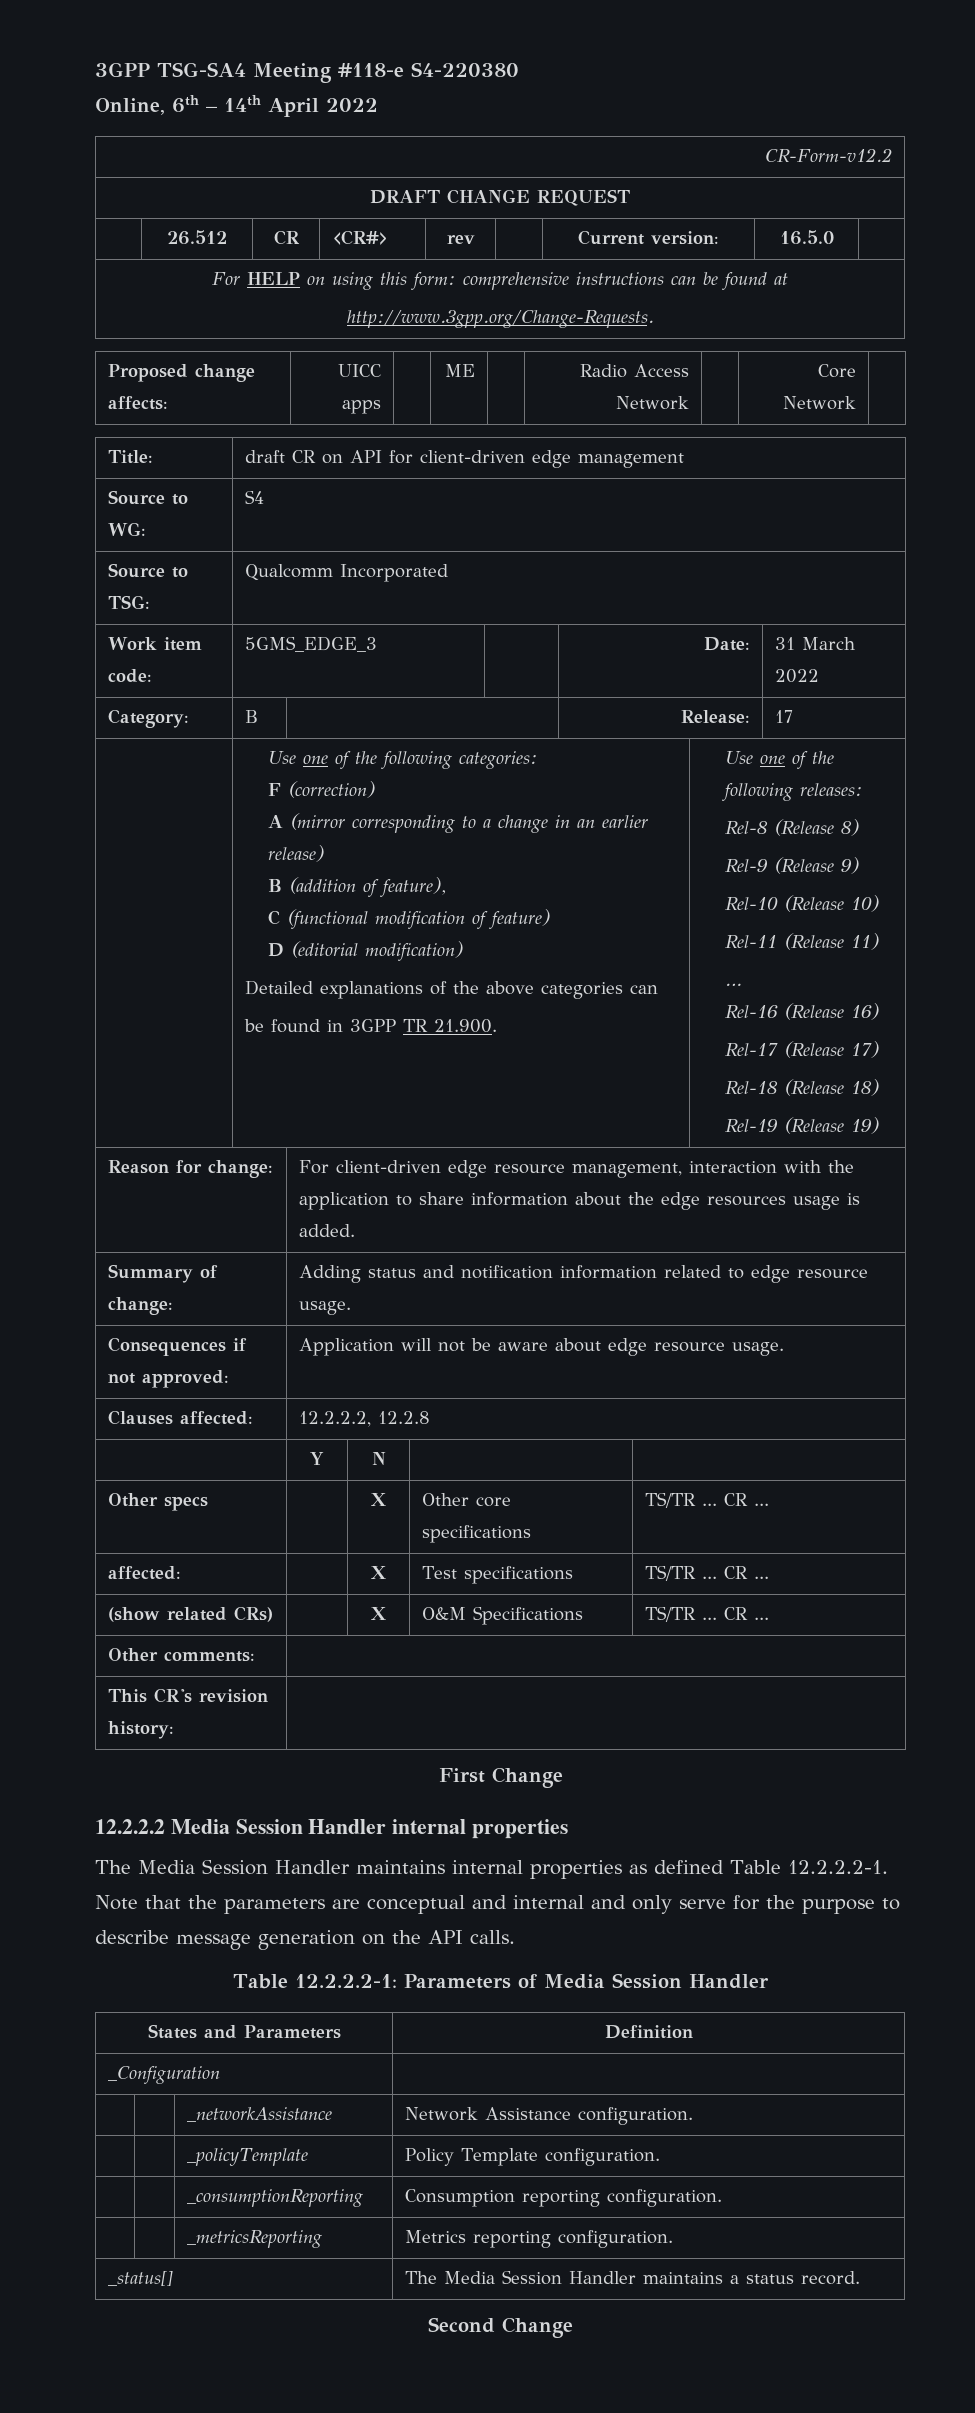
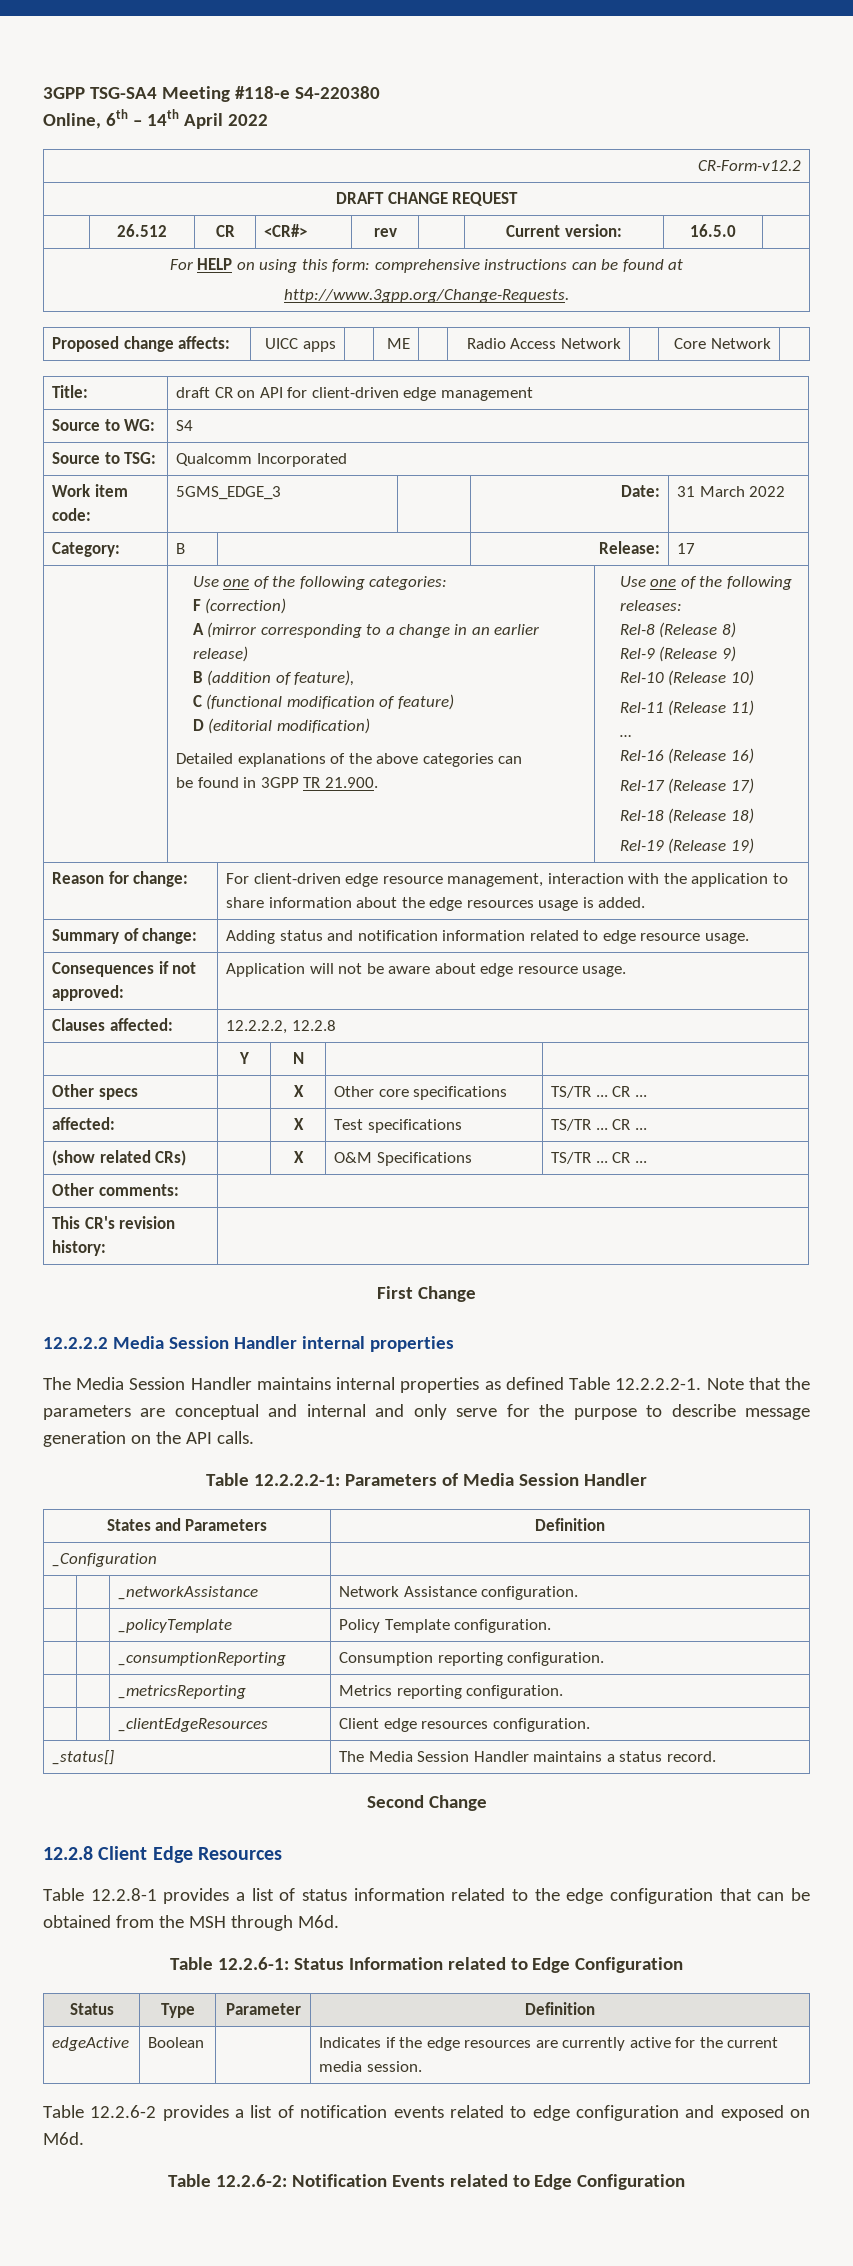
+ | | _clientEdgeResources | Client edge resources configuration.
+ 12.2.8 Client Edge Resources
+ Table 12.2.8-1 provides a list of status information related to the edge configuration that can be obtained from the MSH through M6d.
+ Table 12.2.6-1: Status Information related to Edge Configuration
+ Status | Type | Parameter | Definition
+ edgeActive | Boolean | | Indicates if the edge resources are currently active for the current media session.
+ Table 12.2.6-2 provides a list of notification events related to edge configuration and exposed on M6d.
+ Table 12.2.6-2: Notification Events related to Edge Configuration

